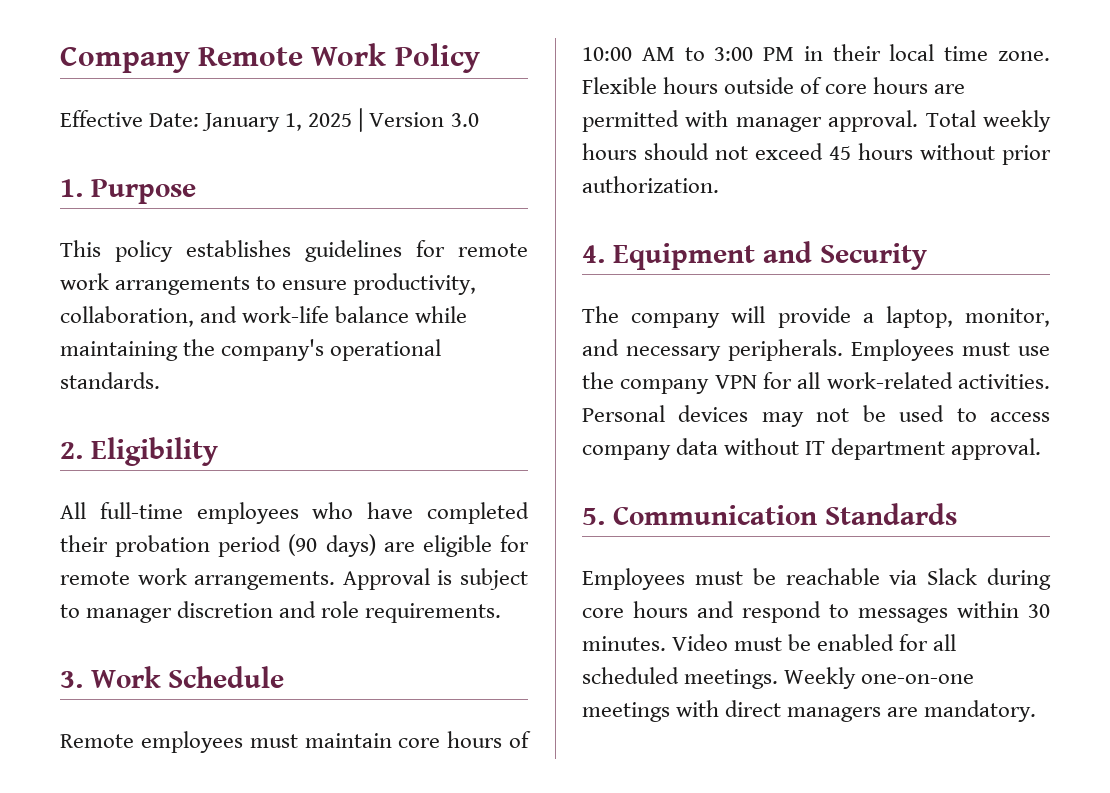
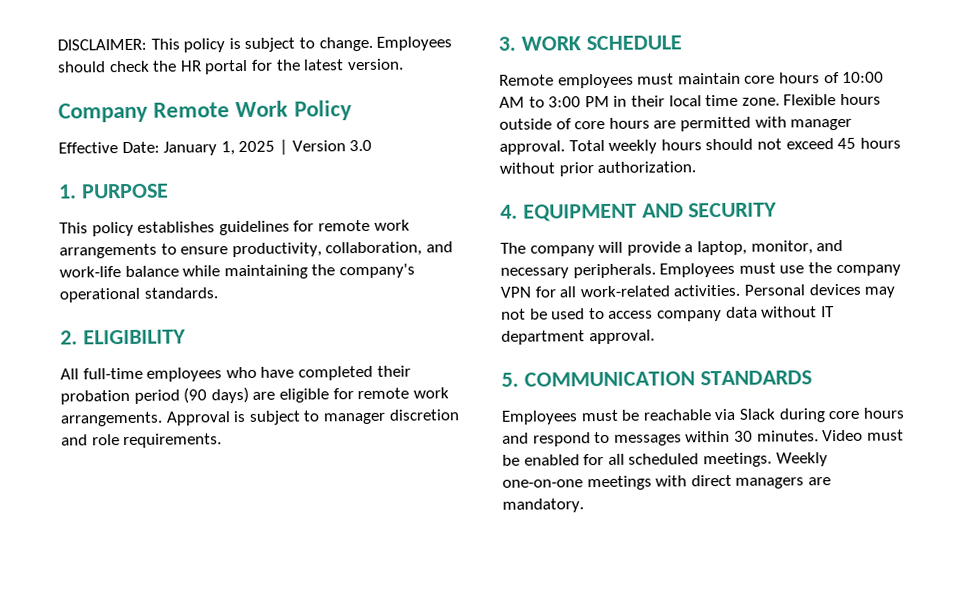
+ DISCLAIMER: This policy is subject to change. Employees should check the HR portal for the latest version.
- 1. Purpose
+ 1. PURPOSE
- 2. Eligibility
+ 2. ELIGIBILITY
- 3. Work Schedule
+ 3. WORK SCHEDULE
- 4. Equipment and Security
+ 4. EQUIPMENT AND SECURITY
- 5. Communication Standards
+ 5. COMMUNICATION STANDARDS

